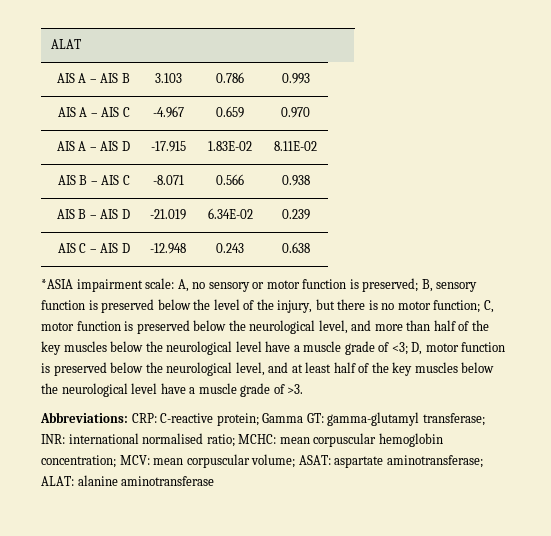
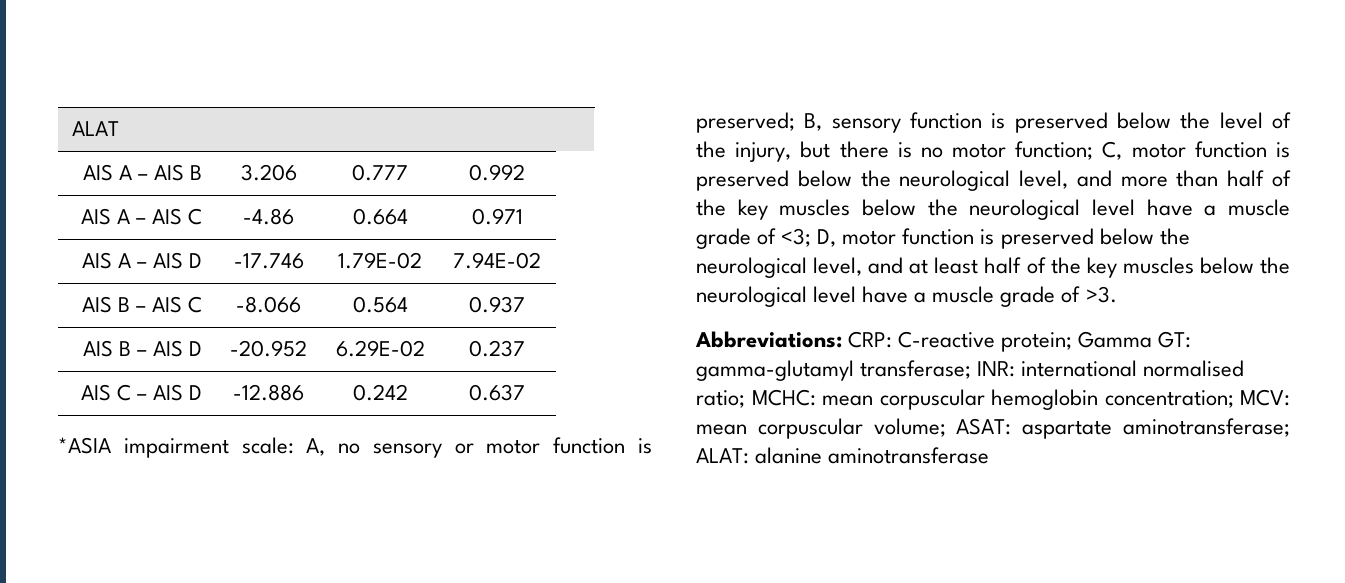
- AIS A – AIS B | 3.103 | 0.786 | 0.993
+ AIS A – AIS B | 3.206 | 0.777 | 0.992
- AIS A – AIS C | -4.967 | 0.659 | 0.970
+ AIS A – AIS C | -4.86 | 0.664 | 0.971
- AIS A – AIS D | -17.915 | 1.83E-02 | 8.11E-02
+ AIS A – AIS D | -17.746 | 1.79E-02 | 7.94E-02
- AIS B – AIS C | -8.071 | 0.566 | 0.938
+ AIS B – AIS C | -8.066 | 0.564 | 0.937
- AIS B – AIS D | -21.019 | 6.34E-02 | 0.239
+ AIS B – AIS D | -20.952 | 6.29E-02 | 0.237
- AIS C – AIS D | -12.948 | 0.243 | 0.638
+ AIS C – AIS D | -12.886 | 0.242 | 0.637

